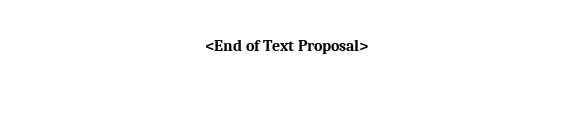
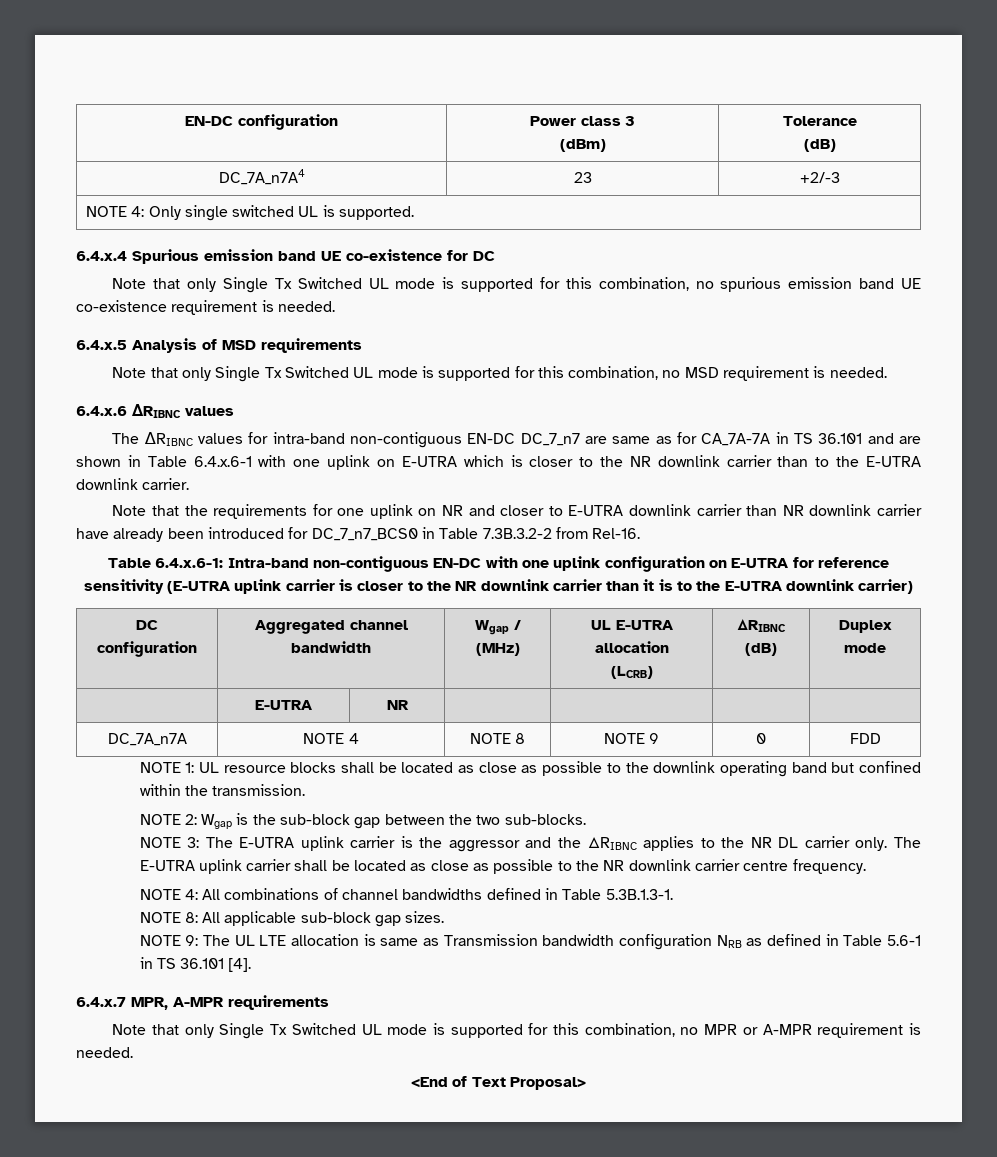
+ EN-DC configuration | Power class 3
+ (dBm) | Tolerance
+ (dB)
+ DC_7A_n7A4 | 23 | +2/-3
+ NOTE 4: Only single switched UL is supported.
+ 6.4.x.4 Spurious emission band UE co-existence for DC
+ Note that only Single Tx Switched UL mode is supported for this combination, no spurious emission band UE co-existence requirement is needed.
+ 6.4.x.5 Analysis of MSD requirements
+ Note that only Single Tx Switched UL mode is supported for this combination, no MSD requirement is needed.
+ 6.4.x.6 ∆RIBNC values
+ The ∆RIBNC values for intra-band non-contiguous EN-DC DC_7_n7 are same as for CA_7A-7A in TS 36.101 and are shown in Table 6.4.x.6-1 with one uplink on E-UTRA which is closer to the NR downlink carrier than to the E-UTRA downlink carrier.
+ Note that the requirements for one uplink on NR and closer to E-UTRA downlink carrier than NR downlink carrier have already been introduced for DC_7_n7_BCS0 in Table 7.3B.3.2-2 from Rel-16.
+ Table 6.4.x.6-1: Intra-band non-contiguous EN-DC with one uplink configuration on E-UTRA for reference sensitivity (E-UTRA uplink carrier is closer to the NR downlink carrier than it is to the E-UTRA downlink carrier)
+ DC configuration | Aggregated channel bandwidth | Wgap / (MHz) | UL E-UTRA allocation
+ (LCRB) | ΔRIBNC (dB) | Duplex mode
+ | E-UTRA | NR | | | |
+ DC_7A_n7A | NOTE 4 | NOTE 8 | NOTE 9 | 0 | FDD
+ NOTE 1: UL resource blocks shall be located as close as possible to the downlink operating band but confined within the transmission.
+ NOTE 2: Wgap is the sub-block gap between the two sub-blocks.
+ NOTE 3: The E-UTRA uplink carrier is the aggressor and the ΔRIBNC applies to the NR DL carrier only. The E-UTRA uplink carrier shall be located as close as possible to the NR downlink carrier centre frequency.
+ NOTE 4: All combinations of channel bandwidths defined in Table 5.3B.1.3-1.
+ NOTE 8: All applicable sub-block gap sizes.
+ NOTE 9: The UL LTE allocation is same as Transmission bandwidth configuration NRB as defined in Table 5.6-1 in TS 36.101 [4].
+ 6.4.x.7 MPR, A-MPR requirements
+ Note that only Single Tx Switched UL mode is supported for this combination, no MPR or A-MPR requirement is needed.

